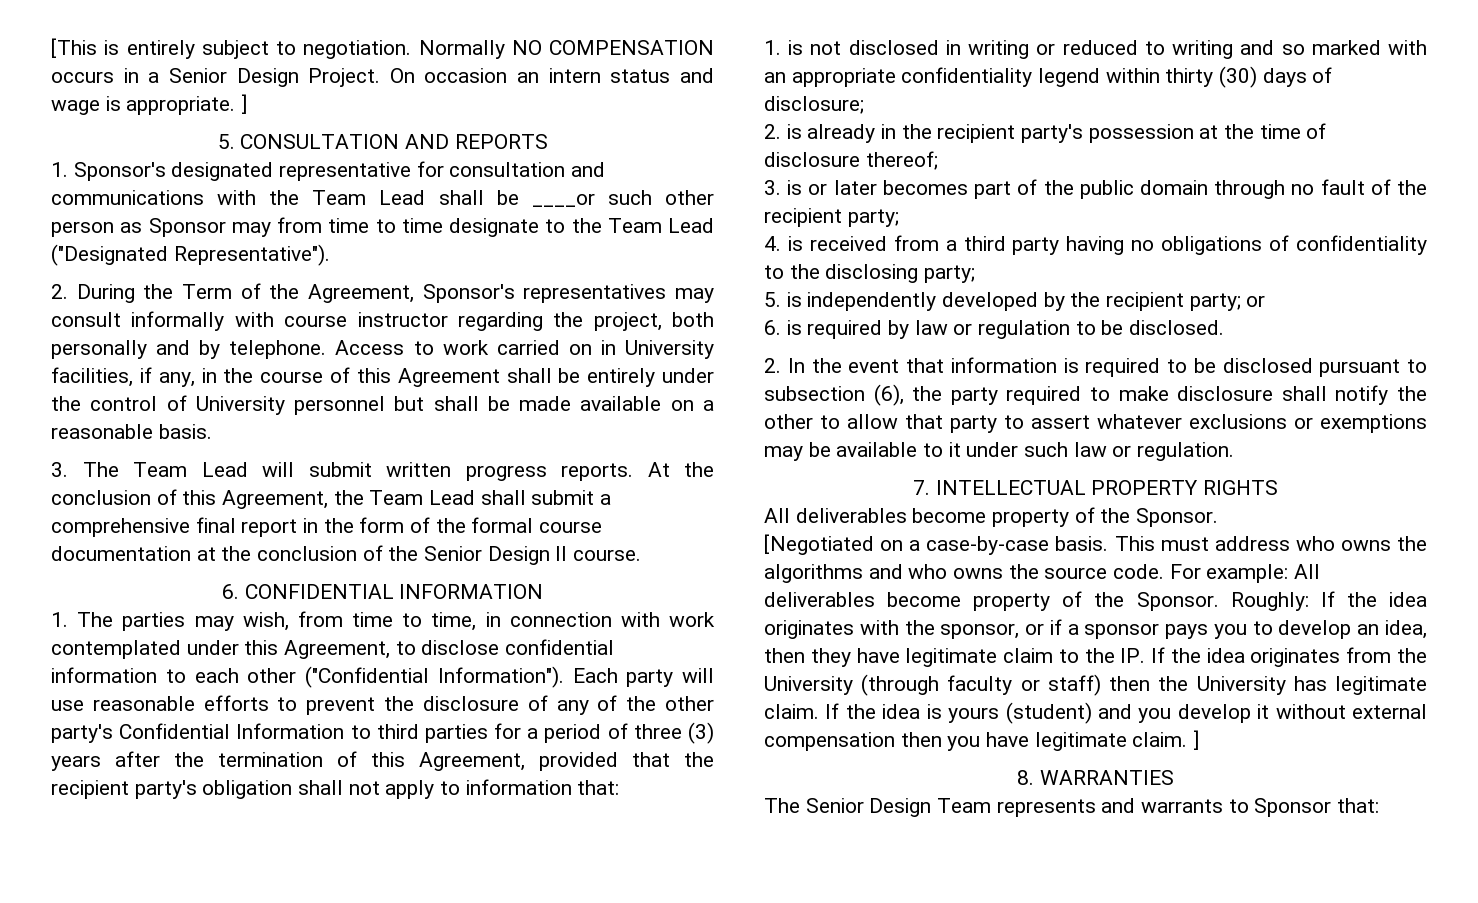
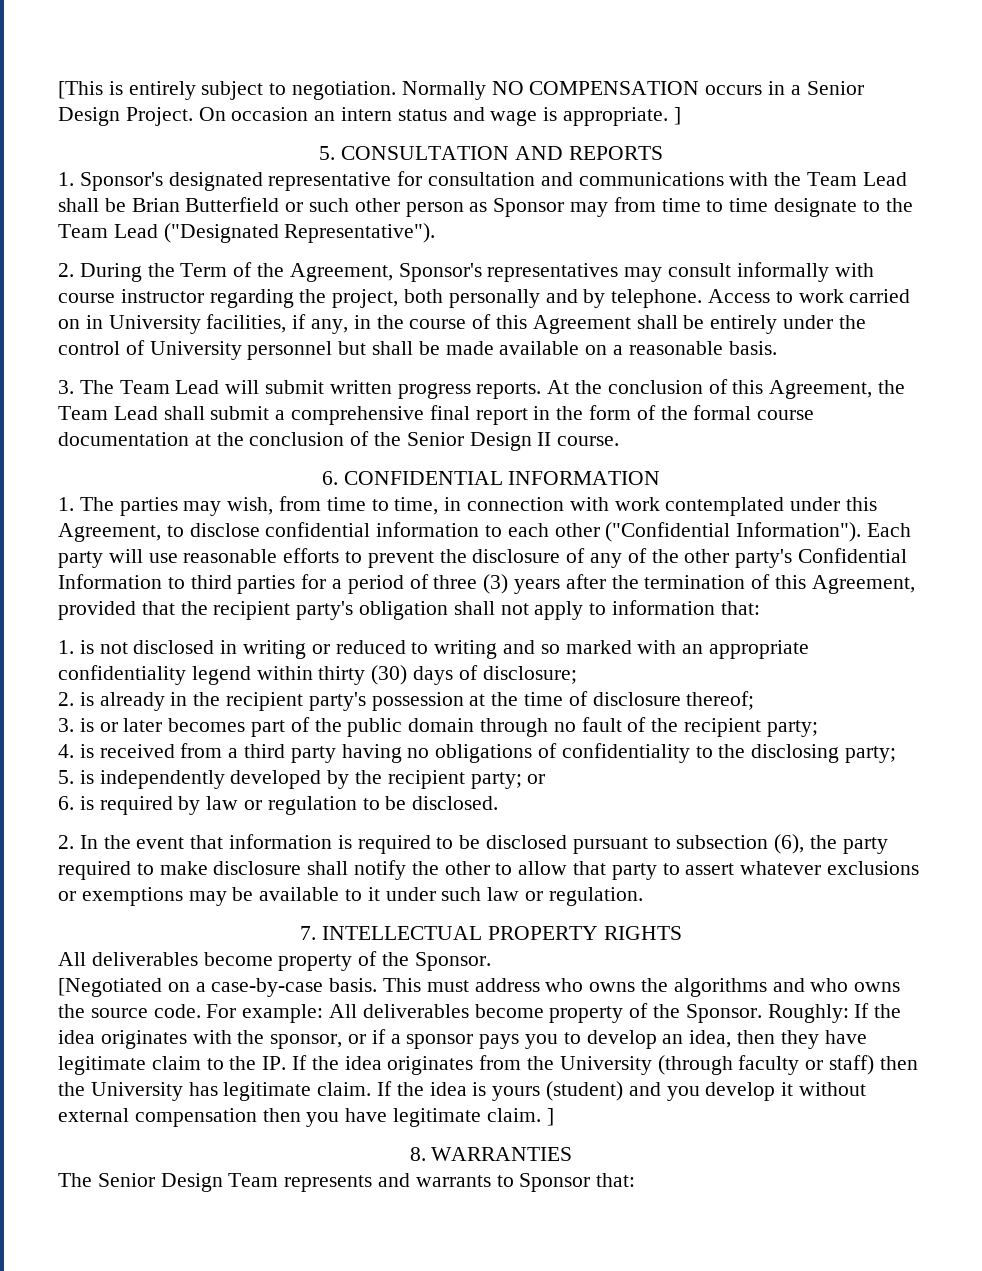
- 1. Sponsor's designated representative for consultation and communications with the Team Lead shall be ____or such other person as Sponsor may from time to time designate to the Team Lead ("Designated Representative").
+ 1. Sponsor's designated representative for consultation and communications with the Team Lead shall be Brian Butterfield or such other person as Sponsor may from time to time designate to the Team Lead ("Designated Representative").

